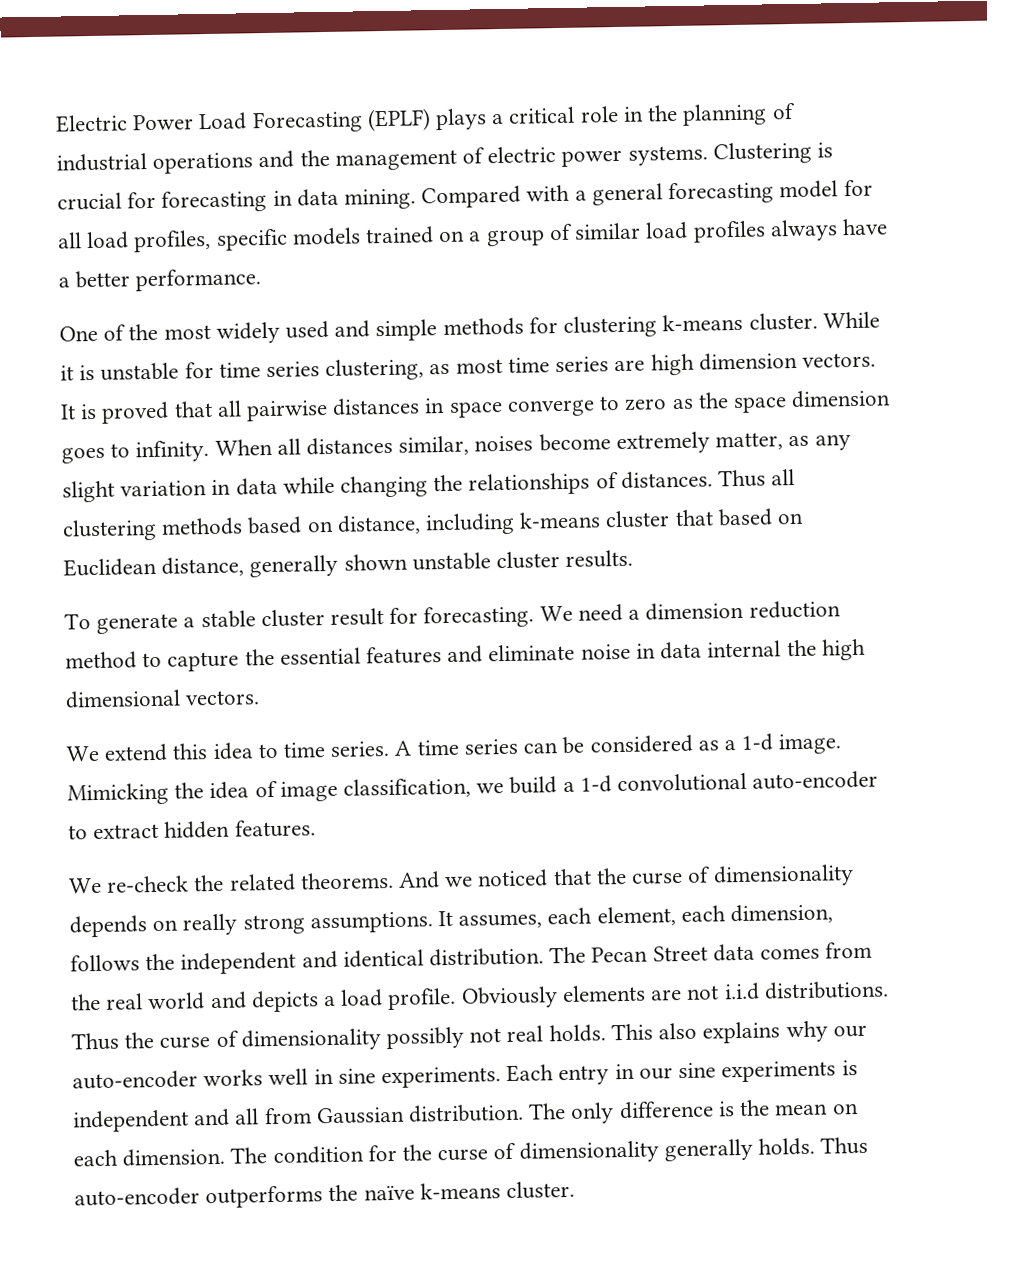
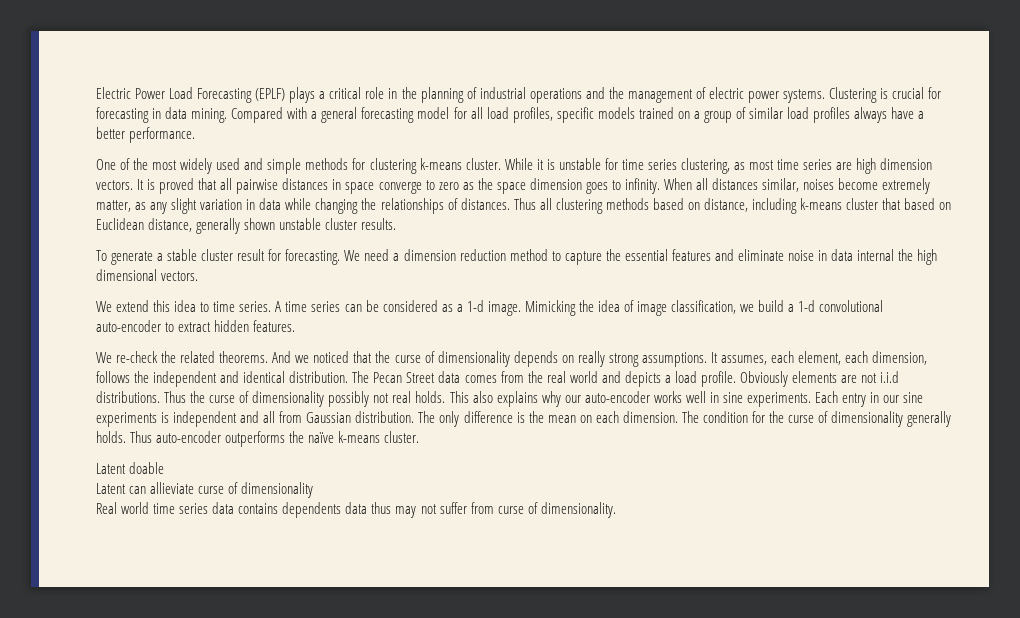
+ Latent doable
+ Latent can allieviate curse of dimensionality
+ Real world time series data contains dependents data thus may not suffer from curse of dimensionality.

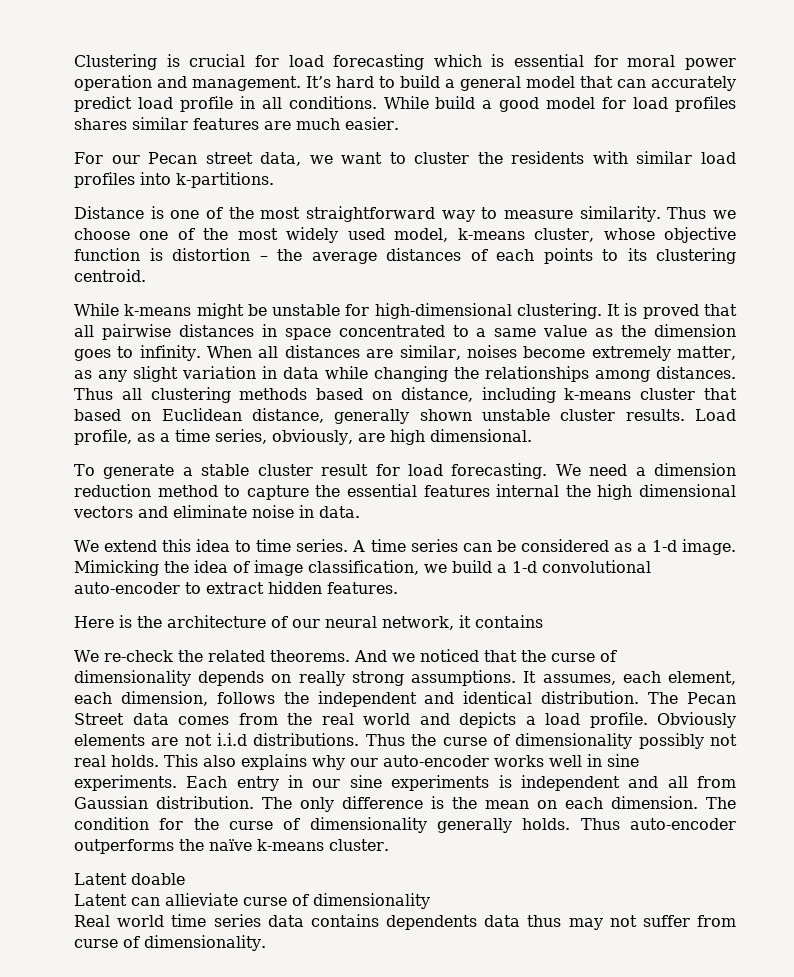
- Electric Power Load Forecasting (EPLF) plays a critical role in the planning of industrial operations and the management of electric power systems. Clustering is crucial for forecasting in data mining. Compared with a general forecasting model for all load profiles, specific models trained on a group of similar load profiles always have a better performance.
- One of the most widely used and simple methods for clustering k-means cluster. While it is unstable for time series clustering, as most time series are high dimension vectors.
+ Clustering is crucial for load forecasting which is essential for moral power operation and management. It’s hard to build a general model that can accurately predict load profile in all conditions. While build a good model for load profiles shares similar features are much easier.
+ For our Pecan street data, we want to cluster the residents with similar load profiles into k-partitions.
+ Distance is one of the most straightforward way to measure similarity. Thus we choose one of the most widely used model, k-means cluster, whose objective function is distortion – the average distances of each points to its clustering centroid.
+ While k-means might be unstable for high-dimensional clustering.
- It is proved that all pairwise distances in space converge to zero as the space dimension goes to infinity.
+ It is proved that all pairwise distances in space concentrated to a same value as the dimension goes to infinity.
- When all distances similar, noises become extremely matter, as any slight variation in data while changing the relationships of distances.
+ When all distances are similar, noises become extremely matter, as any slight variation in data while changing the relationships among distances.
+ Load profile, as a time series, obviously, are high dimensional.
- To generate a stable cluster result for forecasting.
+ To generate a stable cluster result for load forecasting.
- We need a dimension reduction method to capture the essential features and eliminate noise in data internal the high dimensional vectors.
+ We need a dimension reduction method to capture the essential features internal the high dimensional vectors and eliminate noise in data.
+ Here is the architecture of our neural network, it contains

